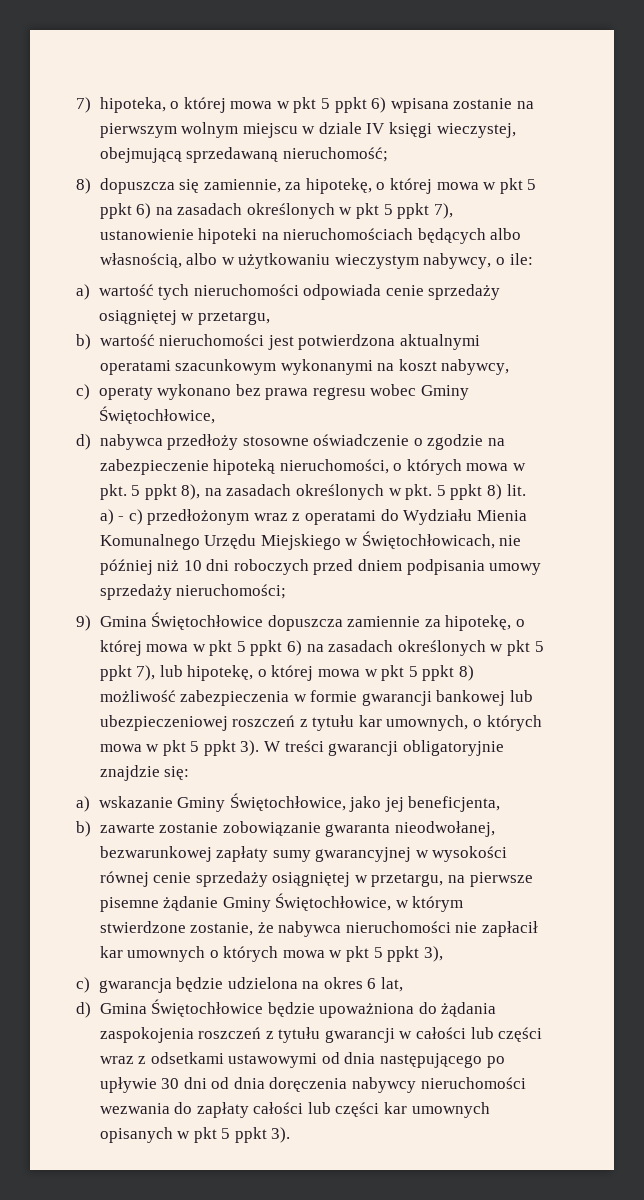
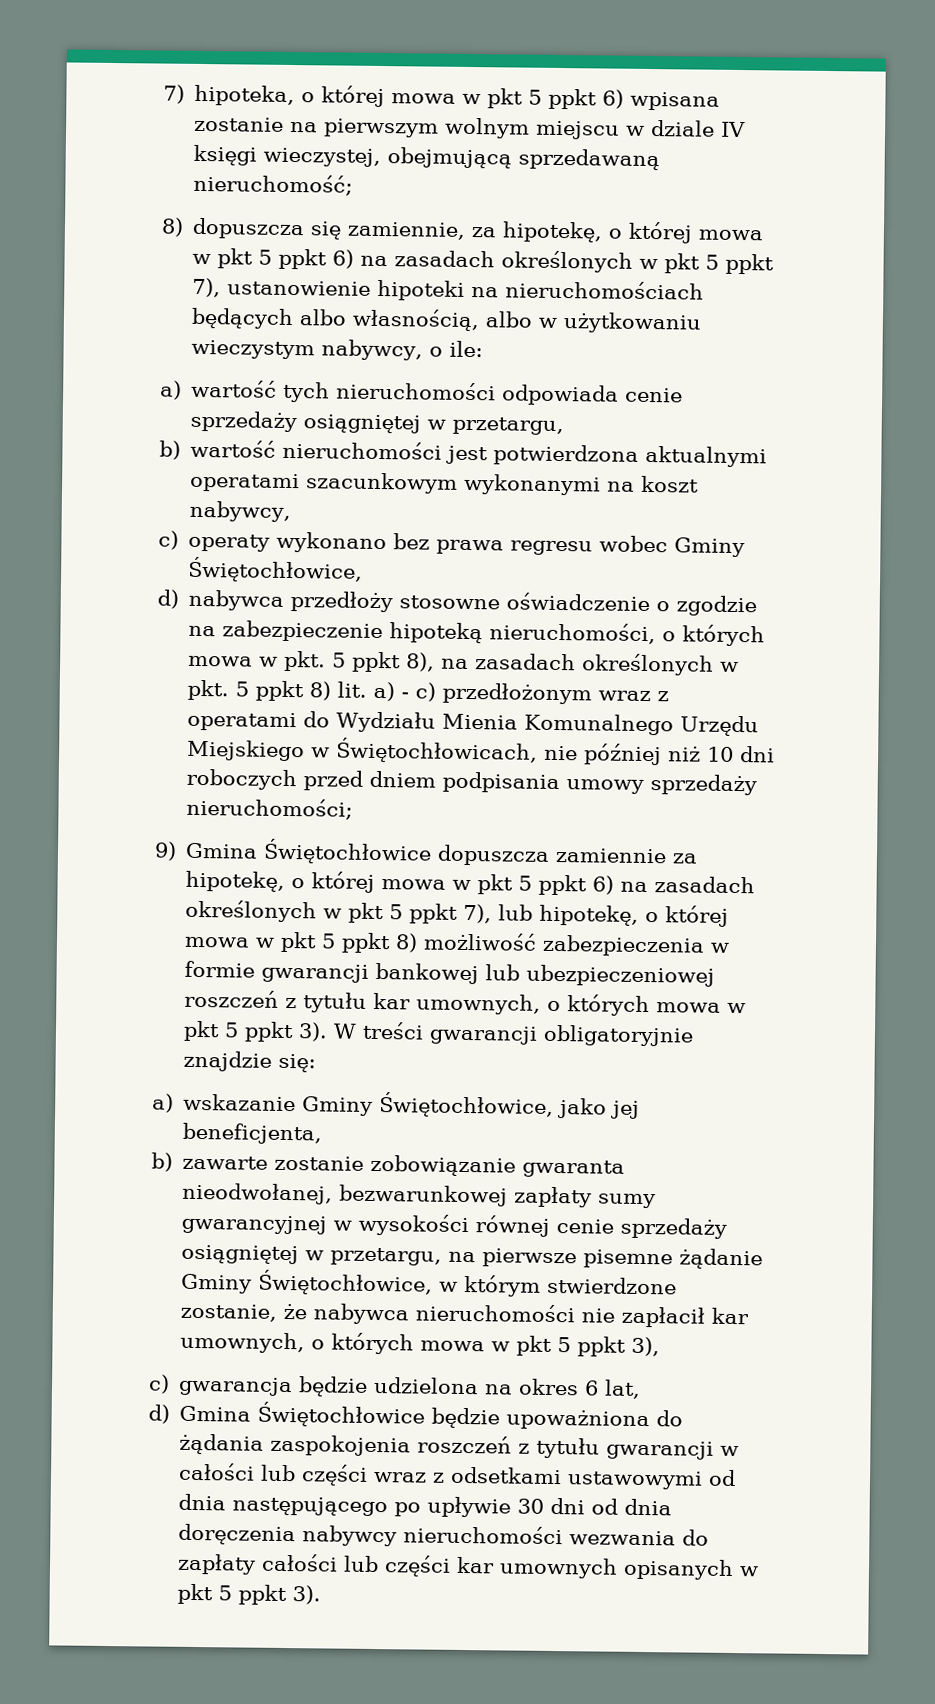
- b) zawarte zostanie zobowiązanie gwaranta nieodwołanej, bezwarunkowej zapłaty sumy gwarancyjnej w wysokości równej cenie sprzedaży osiągniętej w przetargu, na pierwsze pisemne żądanie Gminy Świętochłowice, w którym stwierdzone zostanie, że nabywca nieruchomości nie zapłacił kar umownych o których mowa w pkt 5 ppkt 3),
+ b) zawarte zostanie zobowiązanie gwaranta nieodwołanej, bezwarunkowej zapłaty sumy gwarancyjnej w wysokości równej cenie sprzedaży osiągniętej w przetargu, na pierwsze pisemne żądanie Gminy Świętochłowice, w którym stwierdzone zostanie, że nabywca nieruchomości nie zapłacił kar umownych, o których mowa w pkt 5 ppkt 3),

